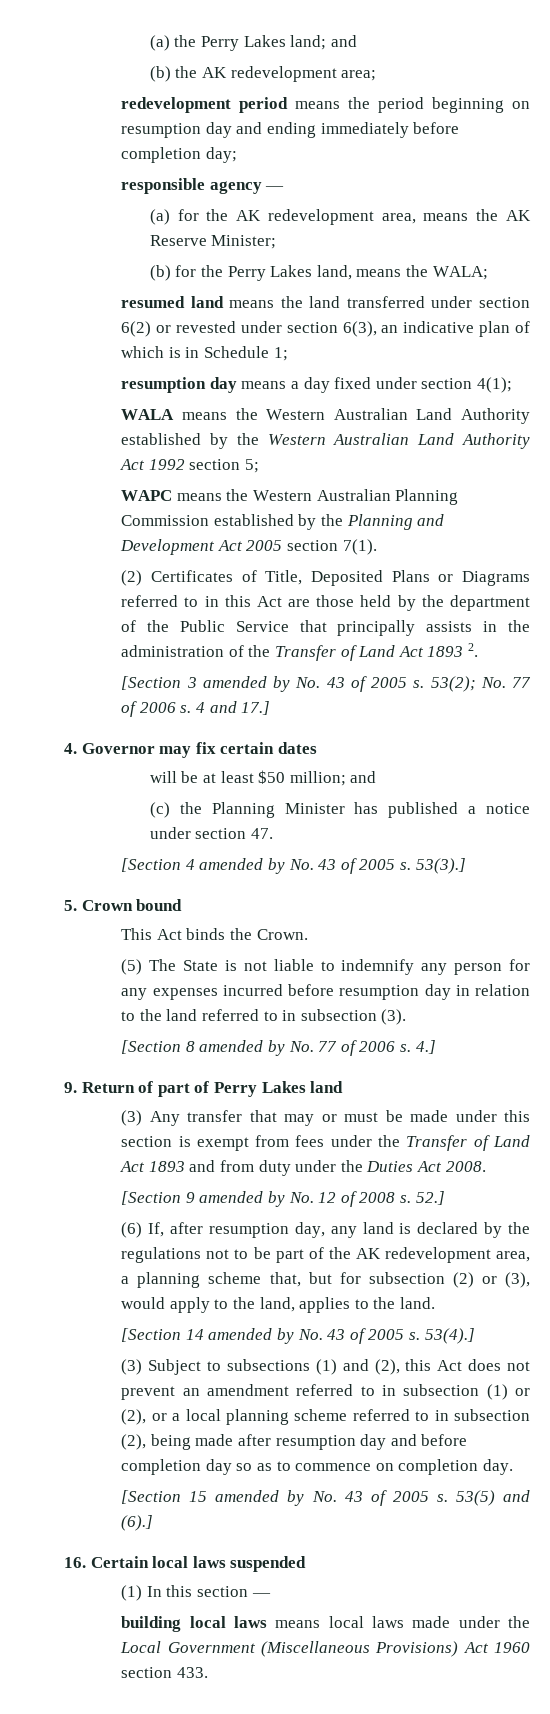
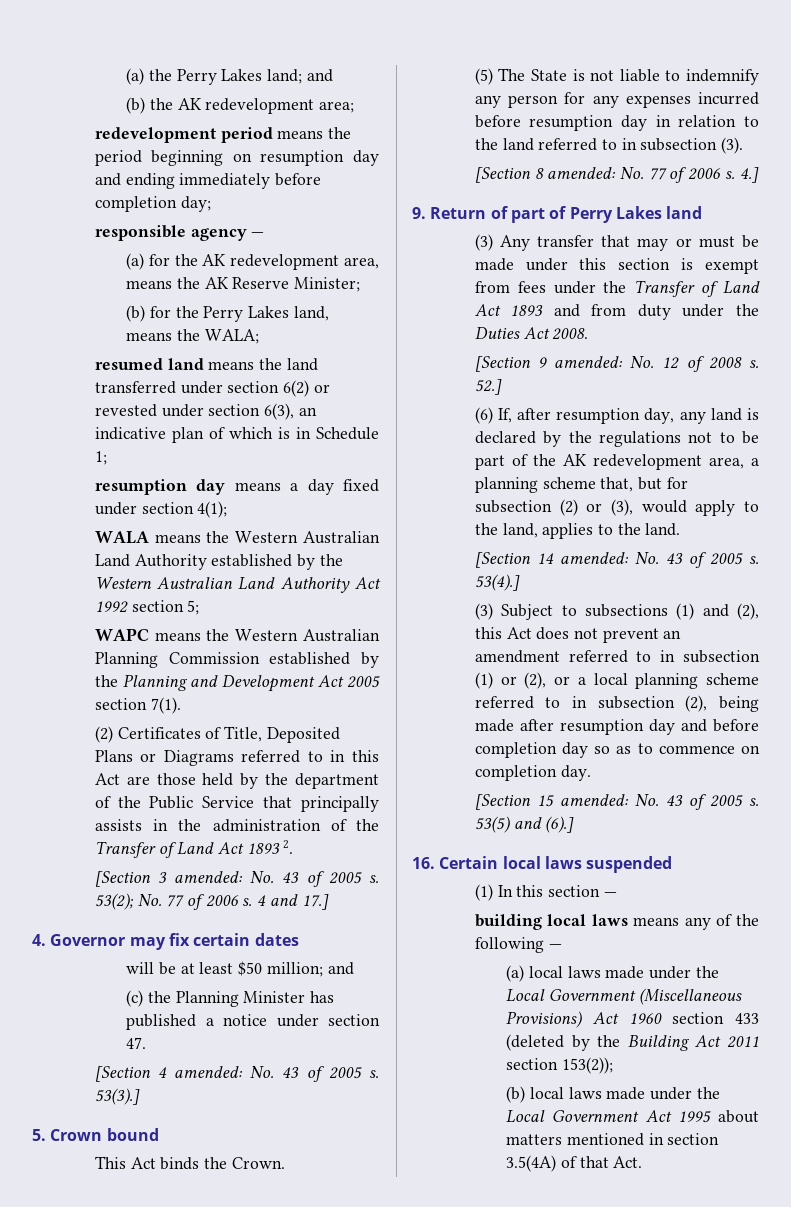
- [Section 3 amended by No. 43 of 2005 s.
+ [Section 3 amended: No. 43 of 2005 s.
- [Section 4 amended by No. 43 of 2005 s.
+ [Section 4 amended: No. 43 of 2005 s.
- [Section 8 amended by No. 77 of 2006 s.
+ [Section 8 amended: No. 77 of 2006 s.
- [Section 9 amended by No. 12 of 2008 s.
+ [Section 9 amended: No. 12 of 2008 s.
- [Section 14 amended by No. 43 of 2005 s.
+ [Section 14 amended: No. 43 of 2005 s.
- [Section 15 amended by No. 43 of 2005 s.
+ [Section 15 amended: No. 43 of 2005 s.
- building local laws means local laws made under the Local Government (Miscellaneous Provisions) Act 1960 section 433.
+ building local laws means any of the following —
+ (a) local laws made under the Local Government (Miscellaneous Provisions) Act 1960 section 433 (deleted by the Building Act 2011 section 153(2));
+ (b) local laws made under the Local Government Act 1995 about matters mentioned in section 3.5(4A) of that Act.

